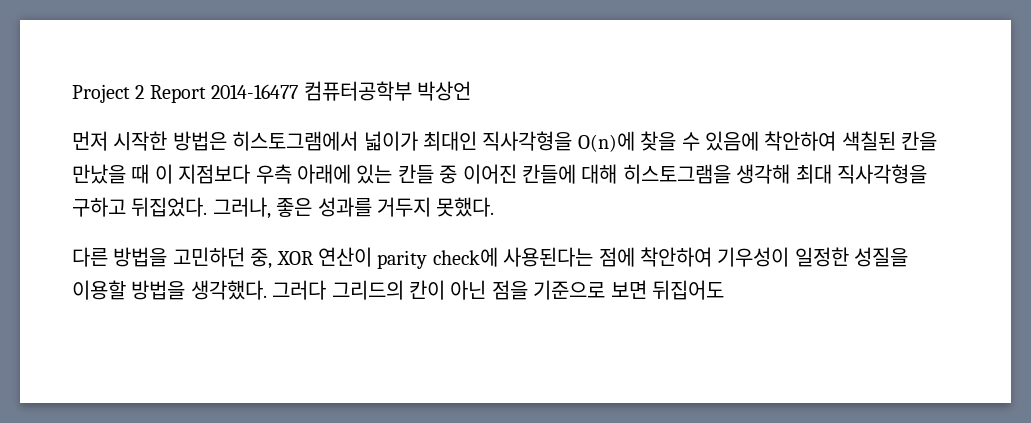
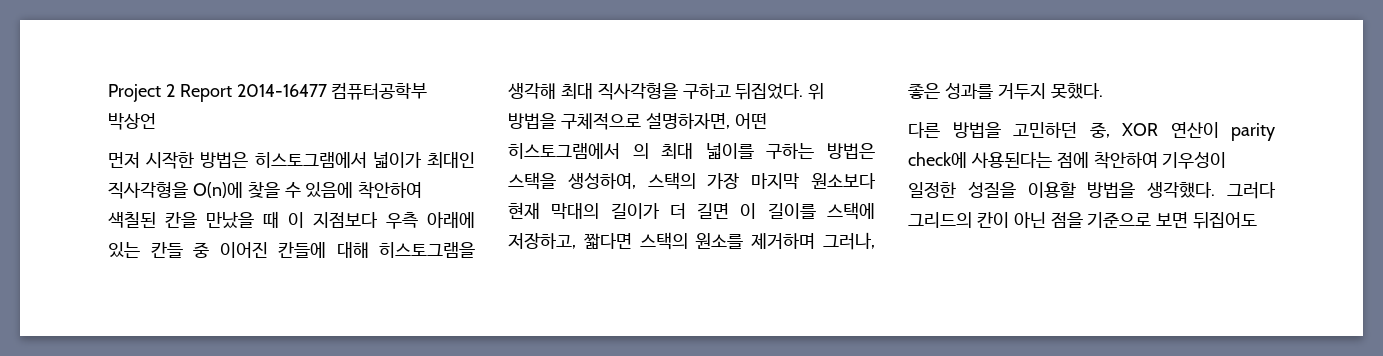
- 그러나, 좋은 성과를 거두지 못했다.
+ 위 방법을 구체적으로 설명하자면, 어떤 히스토그램에서 의 최대 넓이를 구하는 방법은 스택을 생성하여, 스택의 가장 마지막 원소보다 현재 막대의 길이가 더 길면 이 길이를 스택에 저장하고, 짧다면 스택의 원소를 제거하며 그러나, 좋은 성과를 거두지 못했다.

